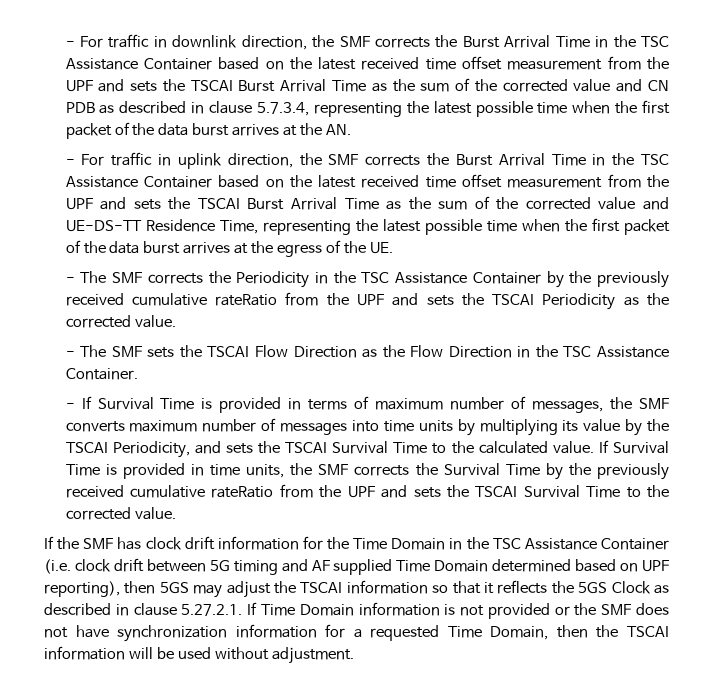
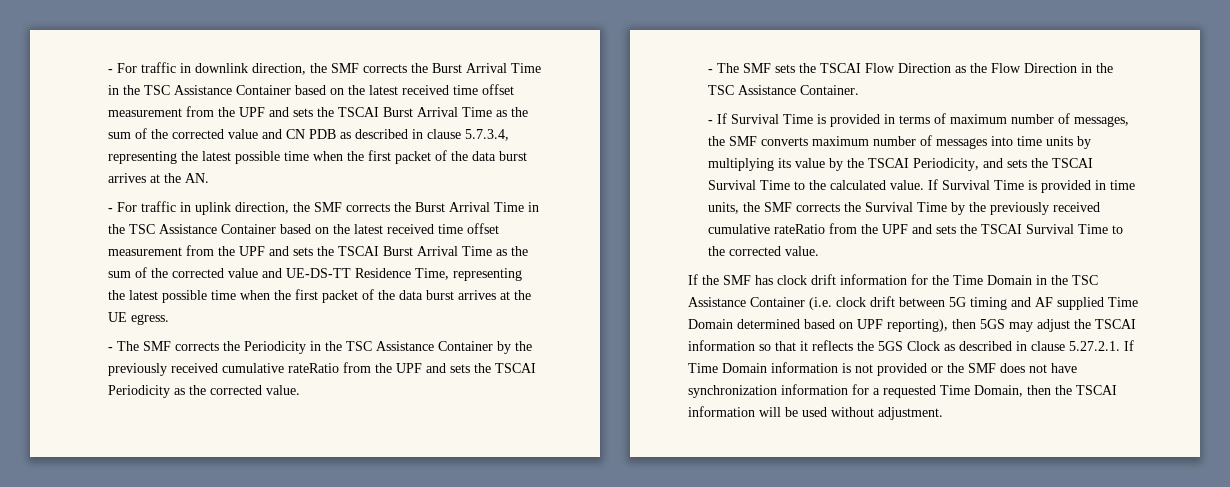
- - For traffic in uplink direction, the SMF corrects the Burst Arrival Time in the TSC Assistance Container based on the latest received time offset measurement from the UPF and sets the TSCAI Burst Arrival Time as the sum of the corrected value and UE-DS-TT Residence Time, representing the latest possible time when the first packet of the data burst arrives at the egress of the UE.
+ - For traffic in uplink direction, the SMF corrects the Burst Arrival Time in the TSC Assistance Container based on the latest received time offset measurement from the UPF and sets the TSCAI Burst Arrival Time as the sum of the corrected value and UE-DS-TT Residence Time, representing the latest possible time when the first packet of the data burst arrives at the UE egress.

